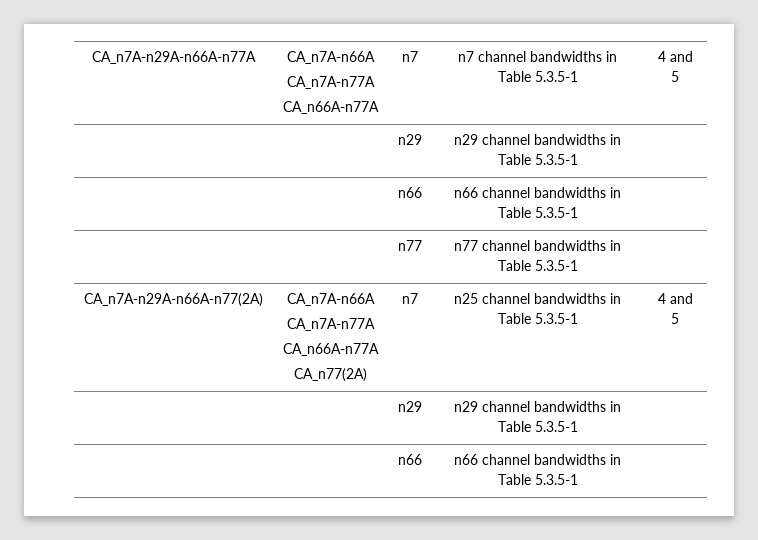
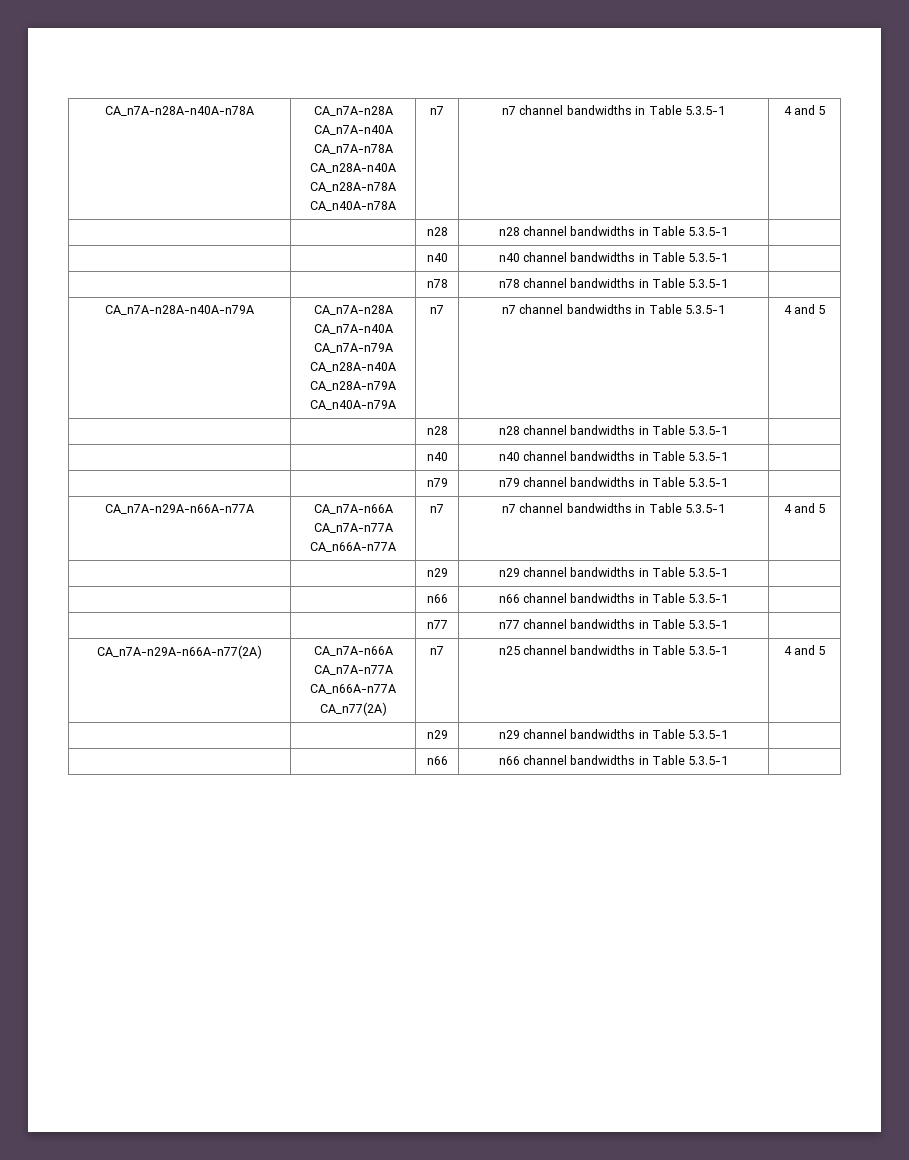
+ CA_n7A-n28A-n40A-n78A | CA_n7A-n28A
+ CA_n7A-n40A
+ CA_n7A-n78A
+ CA_n28A-n40A
+ CA_n28A-n78A
+ CA_n40A-n78A | n7 | n7 channel bandwidths in Table 5.3.5-1 | 4 and 5
+ | | n28 | n28 channel bandwidths in Table 5.3.5-1 |
+ | | n40 | n40 channel bandwidths in Table 5.3.5-1 |
+ | | n78 | n78 channel bandwidths in Table 5.3.5-1 |
+ CA_n7A-n28A-n40A-n79A | CA_n7A-n28A
+ CA_n7A-n40A
+ CA_n7A-n79A
+ CA_n28A-n40A
+ CA_n28A-n79A
+ CA_n40A-n79A | n7 | n7 channel bandwidths in Table 5.3.5-1 | 4 and 5
+ | | n28 | n28 channel bandwidths in Table 5.3.5-1 |
+ | | n40 | n40 channel bandwidths in Table 5.3.5-1 |
+ | | n79 | n79 channel bandwidths in Table 5.3.5-1 |

